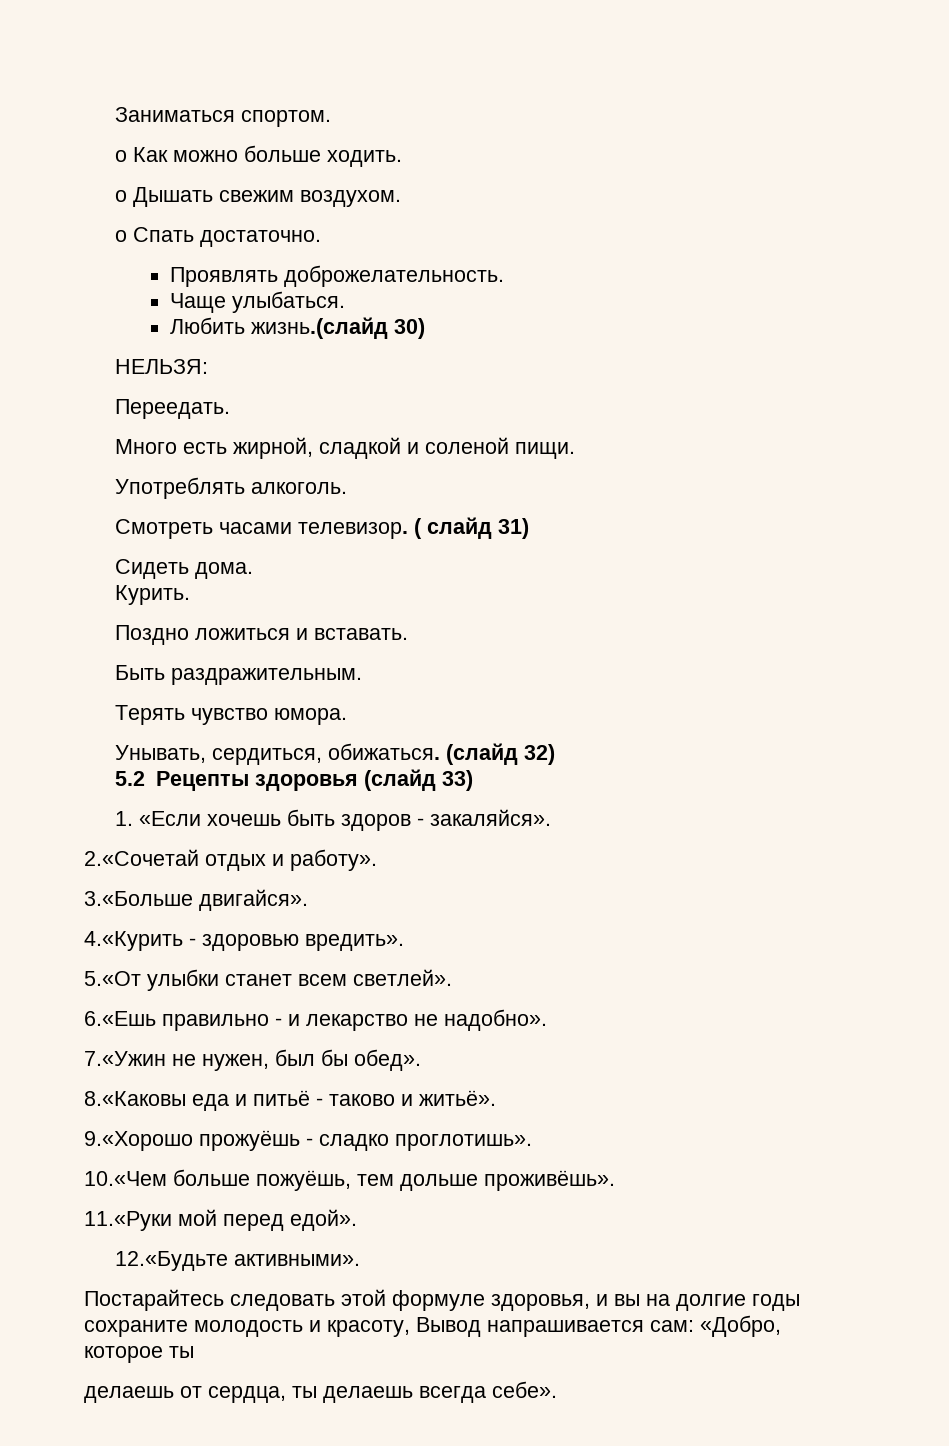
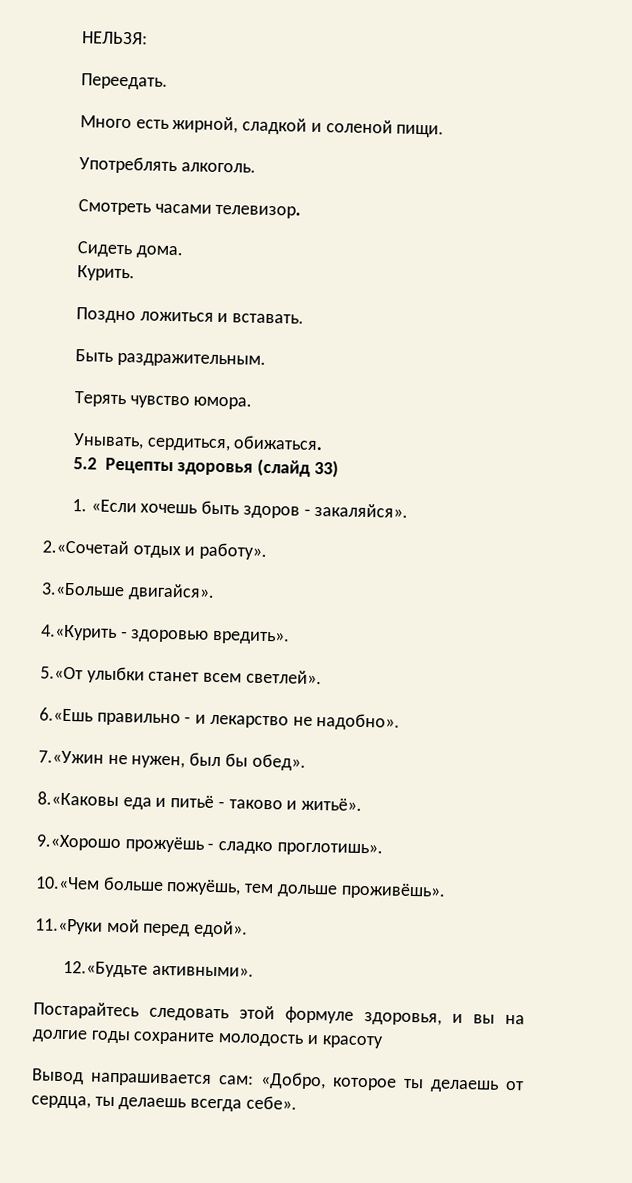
- Заниматься спортом.
- o Как можно больше ходить.
- o Дышать свежим воздухом.
- o Спать достаточно.
- Проявлять доброжелательность.
- Чаще улыбаться.
- Любить жизнь.(слайд 30)
- ( слайд 31)
- (слайд 32)
- Постарайтесь следовать этой формуле здоровья, и вы на долгие годы сохраните молодость и красоту, Вывод напрашивается сам: «Добро, которое ты
- делаешь от сердца, ты делаешь всегда себе».
+ Постарайтесь следовать этой формуле здоровья, и вы на долгие годы сохраните молодость и красоту
+ Вывод напрашивается сам: «Добро, которое ты делаешь от сердца, ты делаешь всегда себе».

